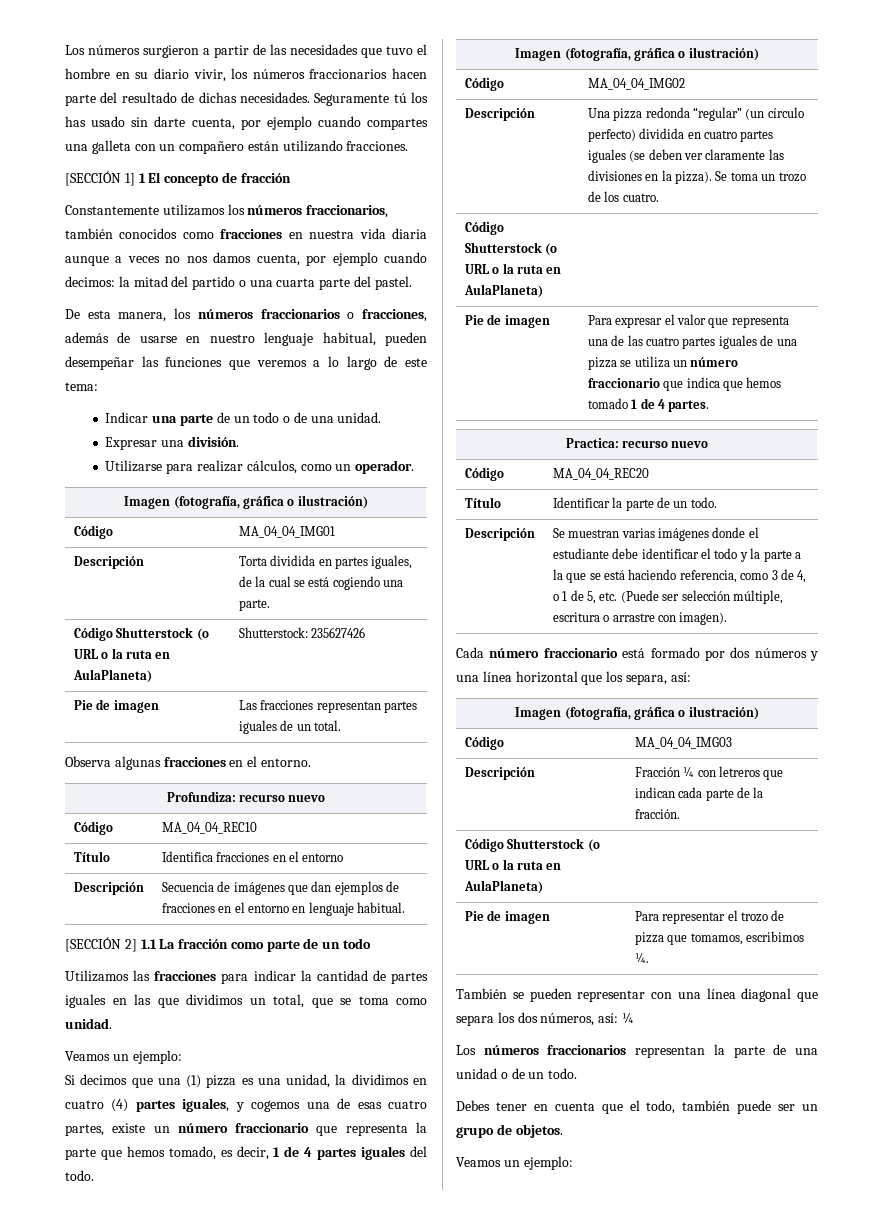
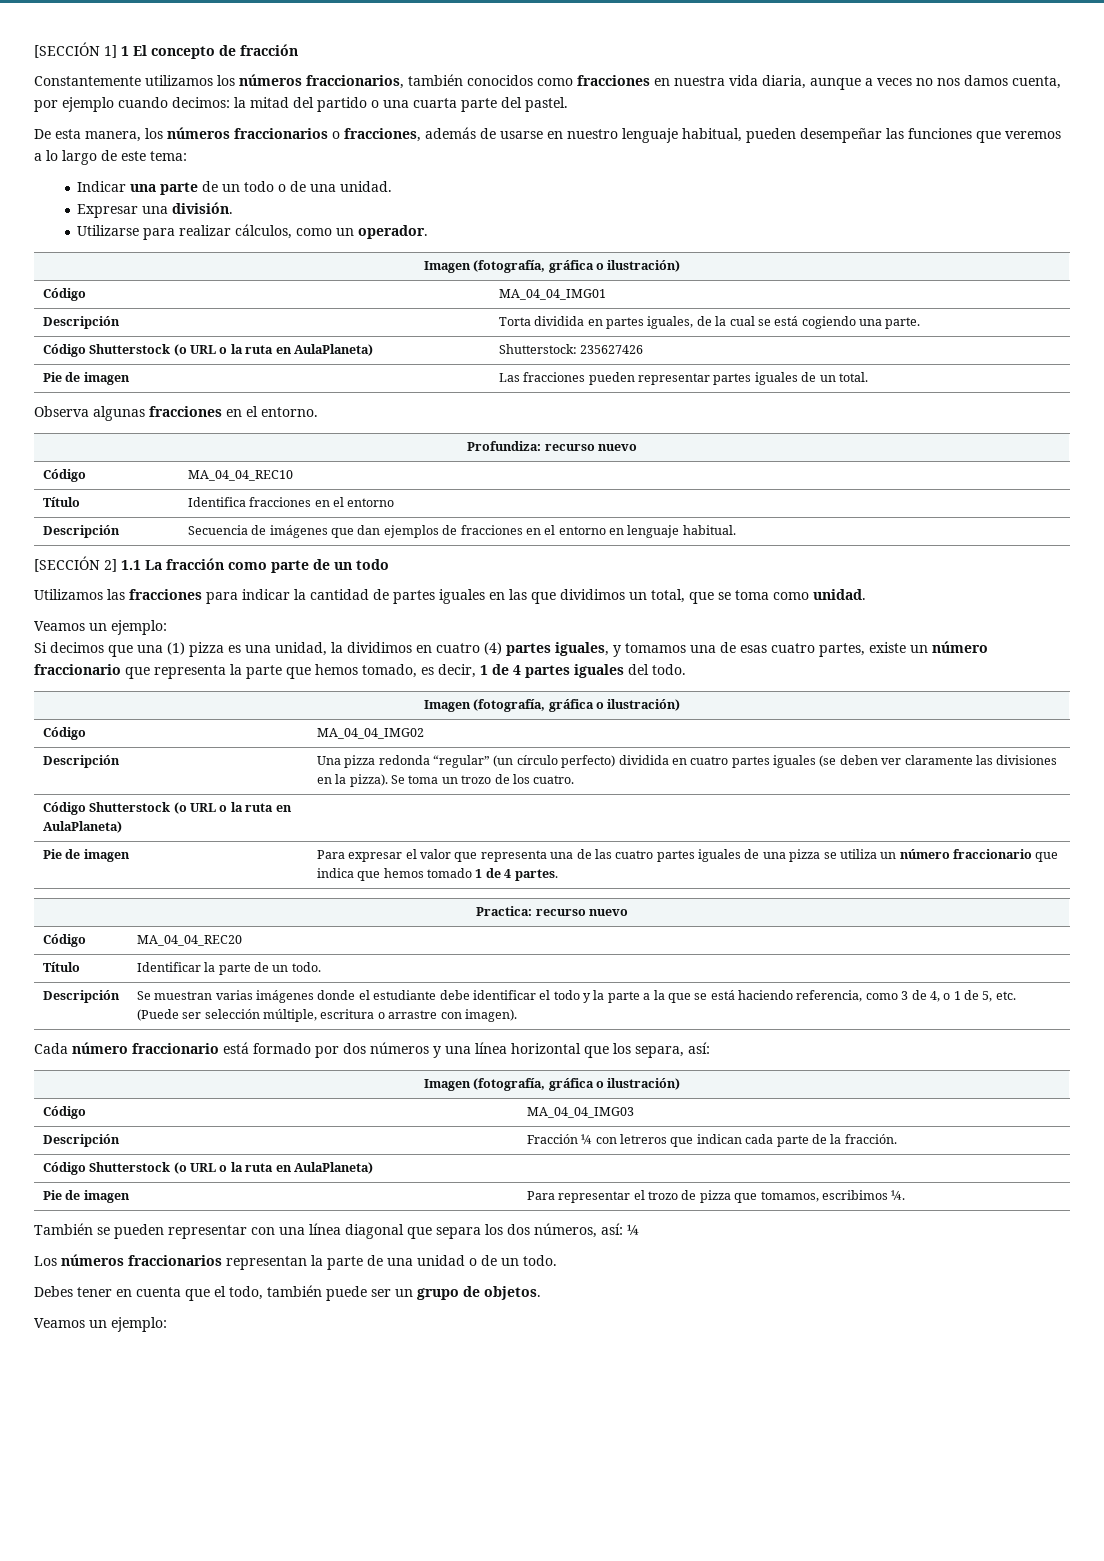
- Los números surgieron a partir de las necesidades que tuvo el hombre en su diario vivir, los números fraccionarios hacen parte del resultado de dichas necesidades. Seguramente tú los has usado sin darte cuenta, por ejemplo cuando compartes una galleta con un compañero están utilizando fracciones.
- Constantemente utilizamos los números fraccionarios, también conocidos como fracciones en nuestra vida diaria aunque a veces no nos damos cuenta, por ejemplo cuando decimos: la mitad del partido o una cuarta parte del pastel.
+ Constantemente utilizamos los números fraccionarios, también conocidos como fracciones en nuestra vida diaria, aunque a veces no nos damos cuenta, por ejemplo cuando decimos: la mitad del partido o una cuarta parte del pastel.
- Pie de imagen | Las fracciones representan partes iguales de un total.
+ Pie de imagen | Las fracciones pueden representar partes iguales de un total.
- Si decimos que una (1) pizza es una unidad, la dividimos en cuatro (4) partes iguales, y cogemos una de esas cuatro partes, existe un número fraccionario que representa la parte que hemos tomado, es decir, 1 de 4 partes iguales del todo.
+ Si decimos que una (1) pizza es una unidad, la dividimos en cuatro (4) partes iguales, y tomamos una de esas cuatro partes, existe un número fraccionario que representa la parte que hemos tomado, es decir, 1 de 4 partes iguales del todo.

